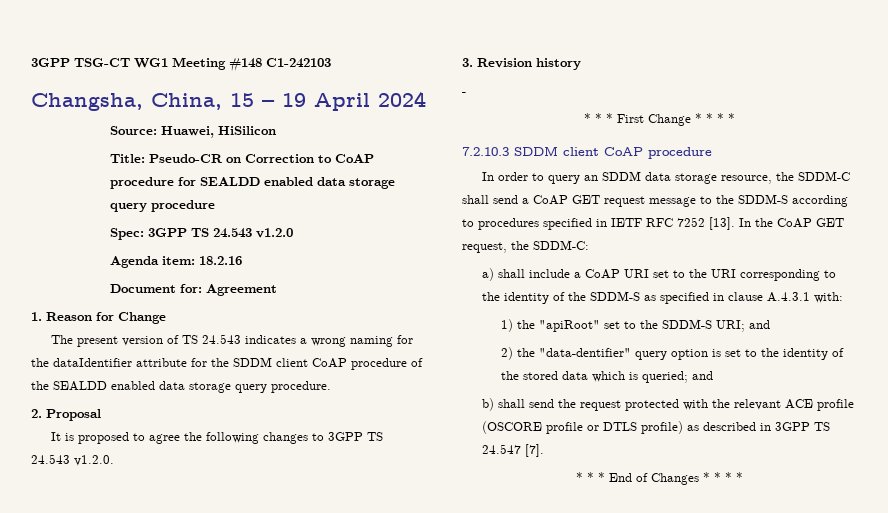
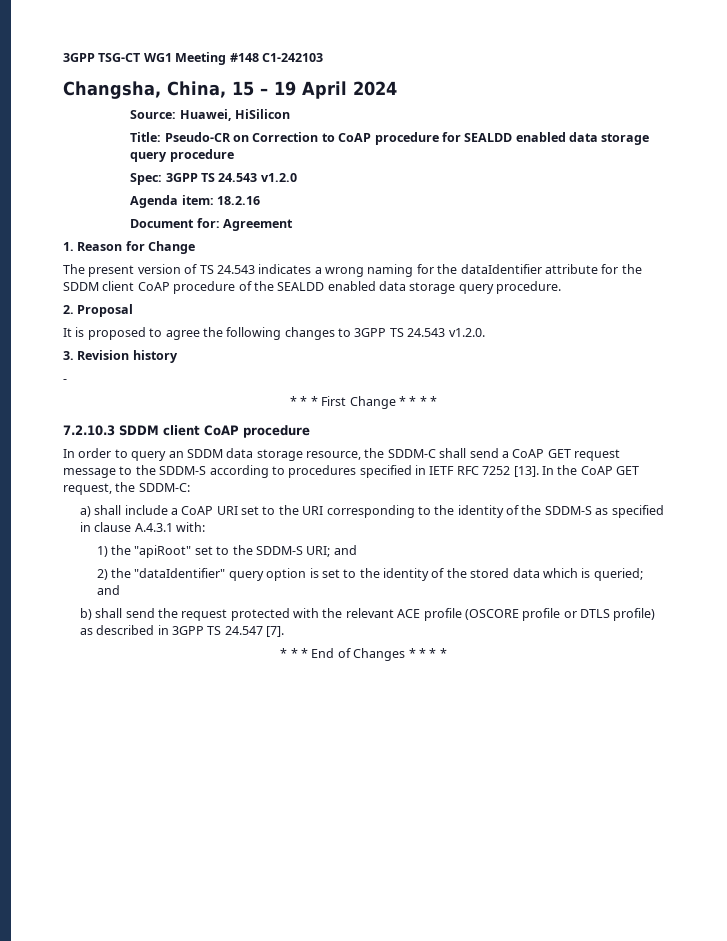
- 2) the "data-dentifier" query option is set to the identity of the stored data which is queried; and
+ 2) the "dataIdentifier" query option is set to the identity of the stored data which is queried; and

